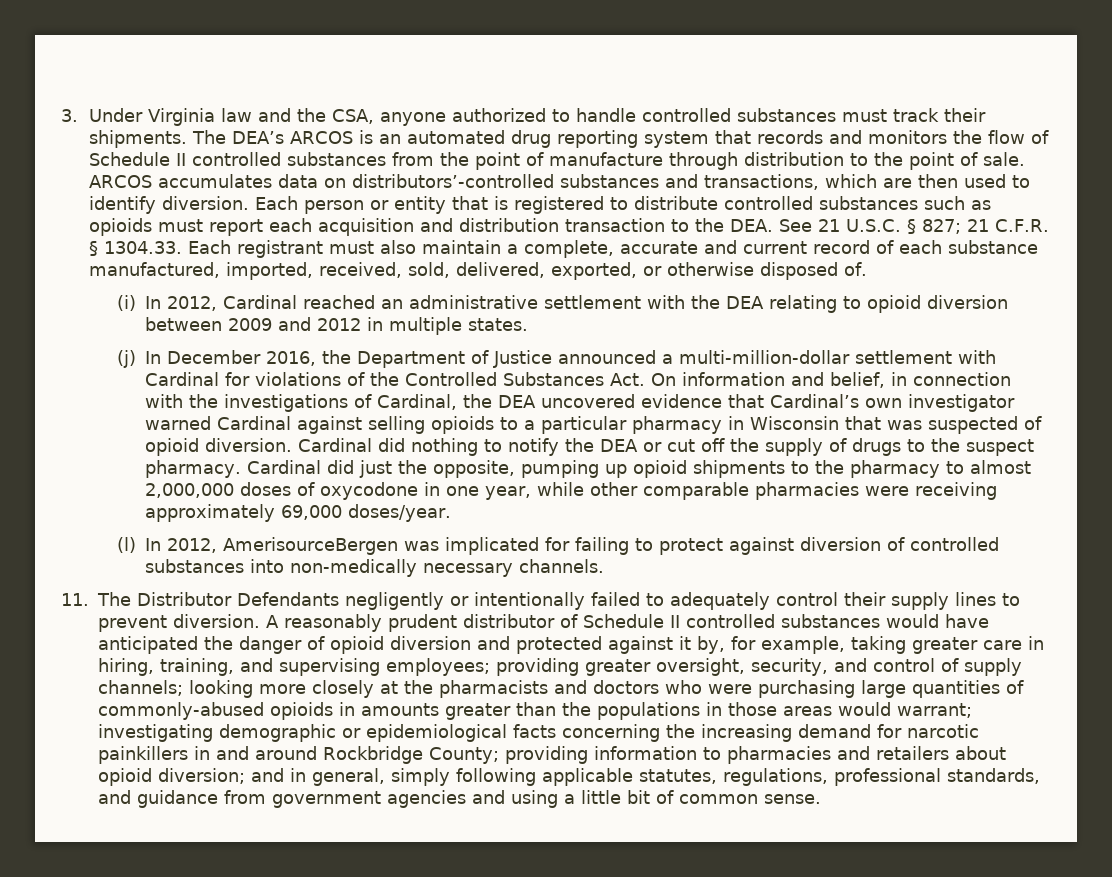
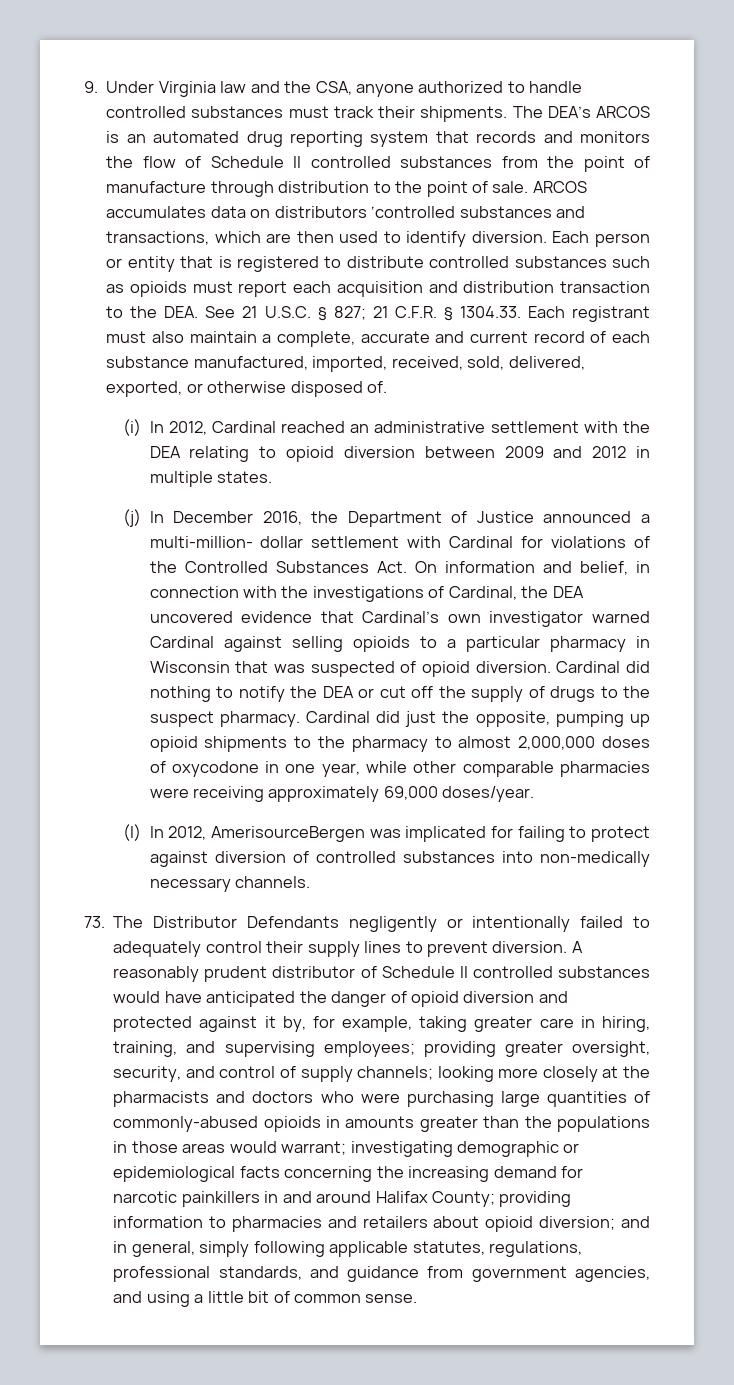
- 3. Under Virginia law and the CSA, anyone authorized to handle controlled substances must track their shipments.
+ 9. Under Virginia law and the CSA, anyone authorized to handle controlled substances must track their shipments.
- ARCOS accumulates data on distributors’-controlled substances and transactions, which are then used to identify diversion.
+ ARCOS accumulates data on distributors ‘controlled substances and transactions, which are then used to identify diversion.
- (j) In December 2016, the Department of Justice announced a multi-million-dollar settlement with Cardinal for violations of the Controlled Substances Act. On information and belief, in connection with the investigations of Cardinal, the DEA uncovered evidence that Cardinal’s own investigator warned Cardinal against selling opioids to a particular pharmacy in Wisconsin that was suspected of opioid diversion.
+ (j) In December 2016, the Department of Justice announced a multi-million- dollar settlement with Cardinal for violations of the Controlled Substances Act. On information and belief, in connection with the investigations of Cardinal, the DEA uncovered evidence that Cardinal’s own investigator warned Cardinal against selling opioids to a particular pharmacy in Wisconsin that was suspected of opioid diversion.
- 11. The Distributor Defendants negligently or intentionally failed to adequately control their supply lines to prevent diversion.
+ 73. The Distributor Defendants negligently or intentionally failed to adequately control their supply lines to prevent diversion.
- investigating demographic or epidemiological facts concerning the increasing demand for narcotic painkillers in and around Rockbridge County;
+ investigating demographic or epidemiological facts concerning the increasing demand for narcotic painkillers in and around Halifax County;
- and in general, simply following applicable statutes, regulations, professional standards, and guidance from government agencies and using a little bit of common sense.
+ and in general, simply following applicable statutes, regulations, professional standards, and guidance from government agencies, and using a little bit of common sense.

